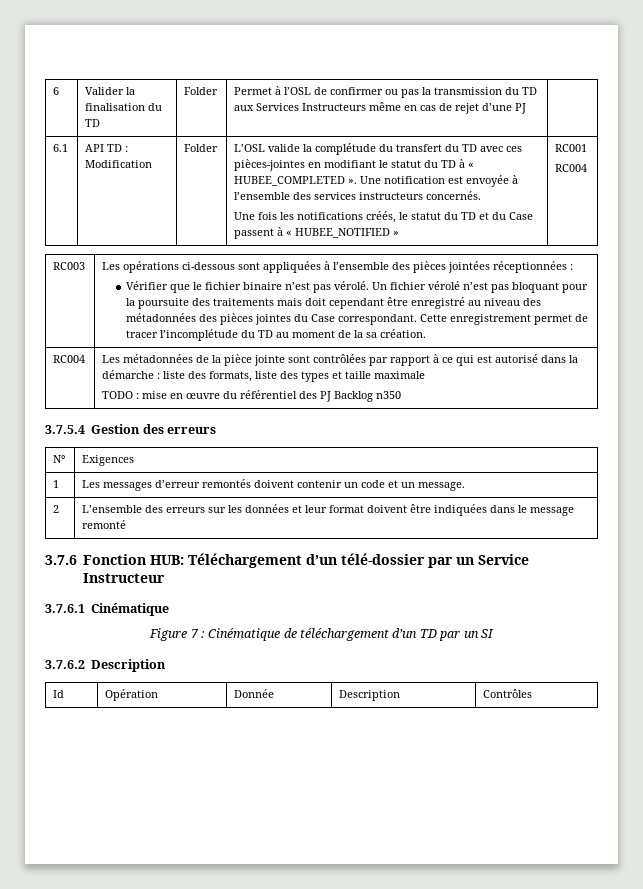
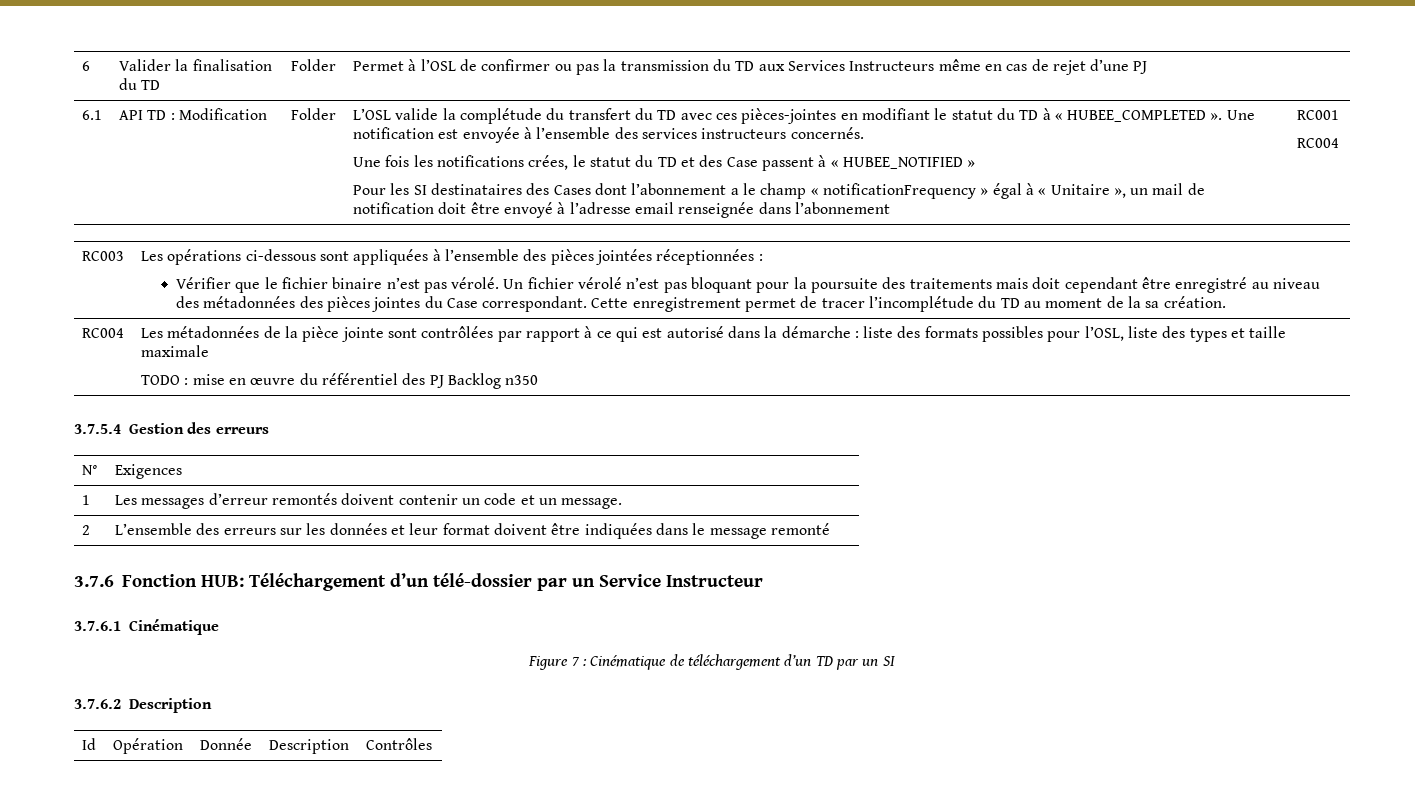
- Une fois les notifications créés, le statut du TD et du Case passent à « HUBEE_NOTIFIED »
+ Une fois les notifications crées, le statut du TD et des Case passent à « HUBEE_NOTIFIED »
+ Pour les SI destinataires des Cases dont l’abonnement a le champ « notificationFrequency » égal à « Unitaire », un mail de notification doit être envoyé à l’adresse email renseignée dans l’abonnement
- Les métadonnées de la pièce jointe sont contrôlées par rapport à ce qui est autorisé dans la démarche : liste des formats, liste des types et taille maximale
+ Les métadonnées de la pièce jointe sont contrôlées par rapport à ce qui est autorisé dans la démarche : liste des formats possibles pour l’OSL, liste des types et taille maximale

